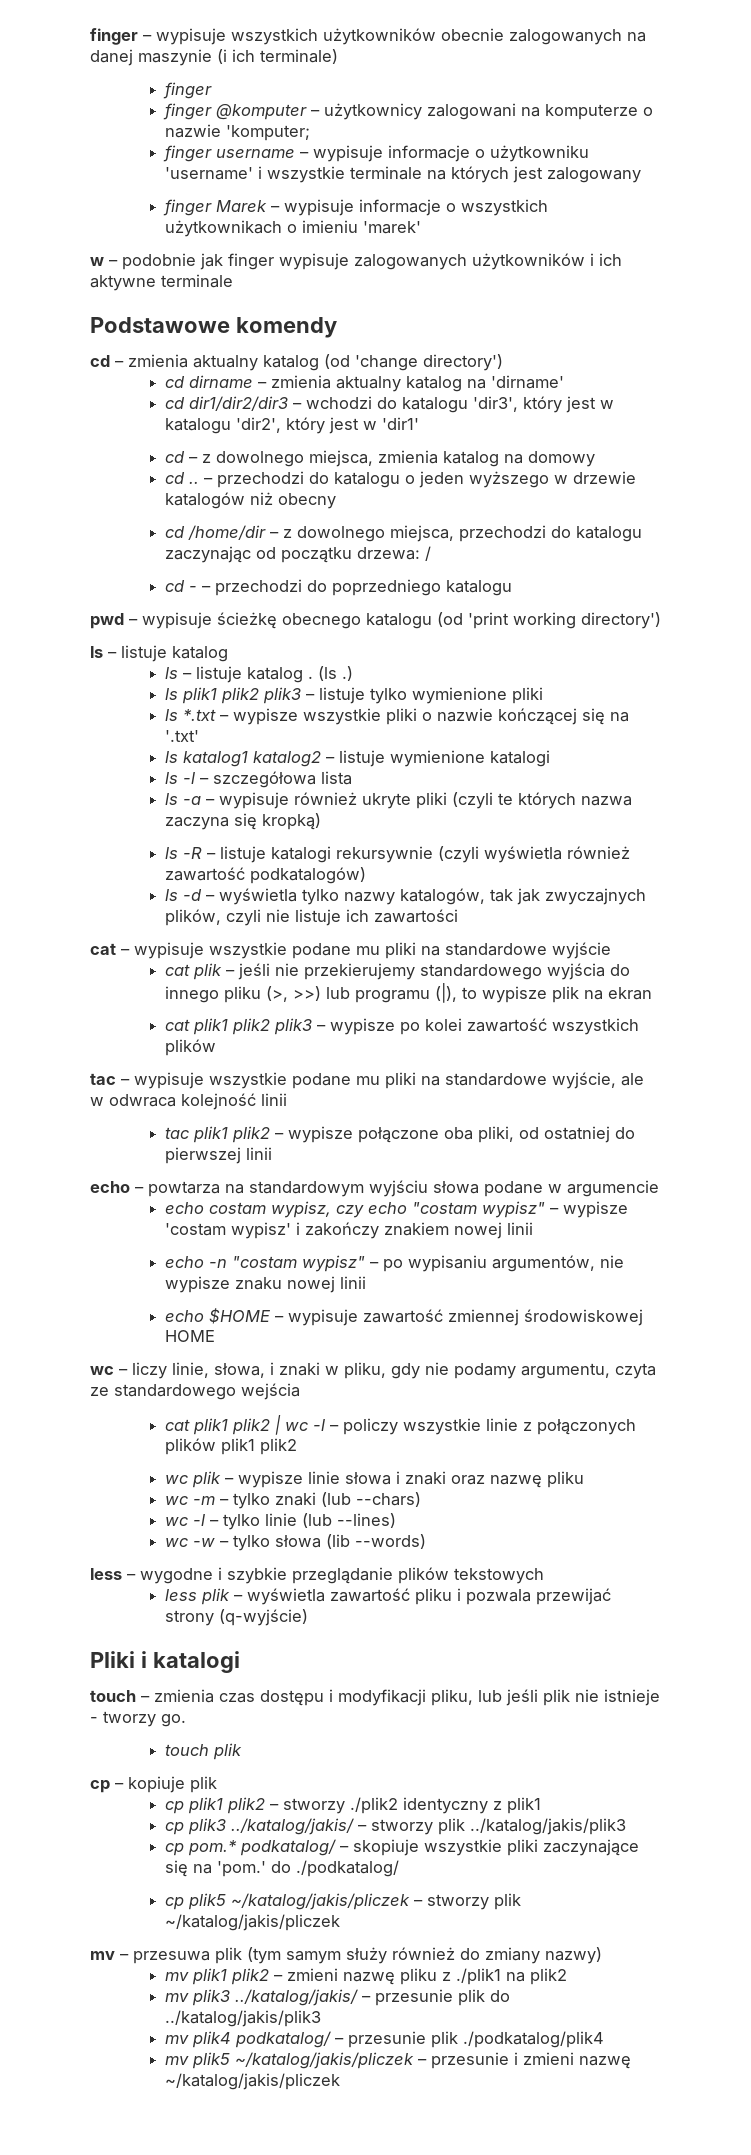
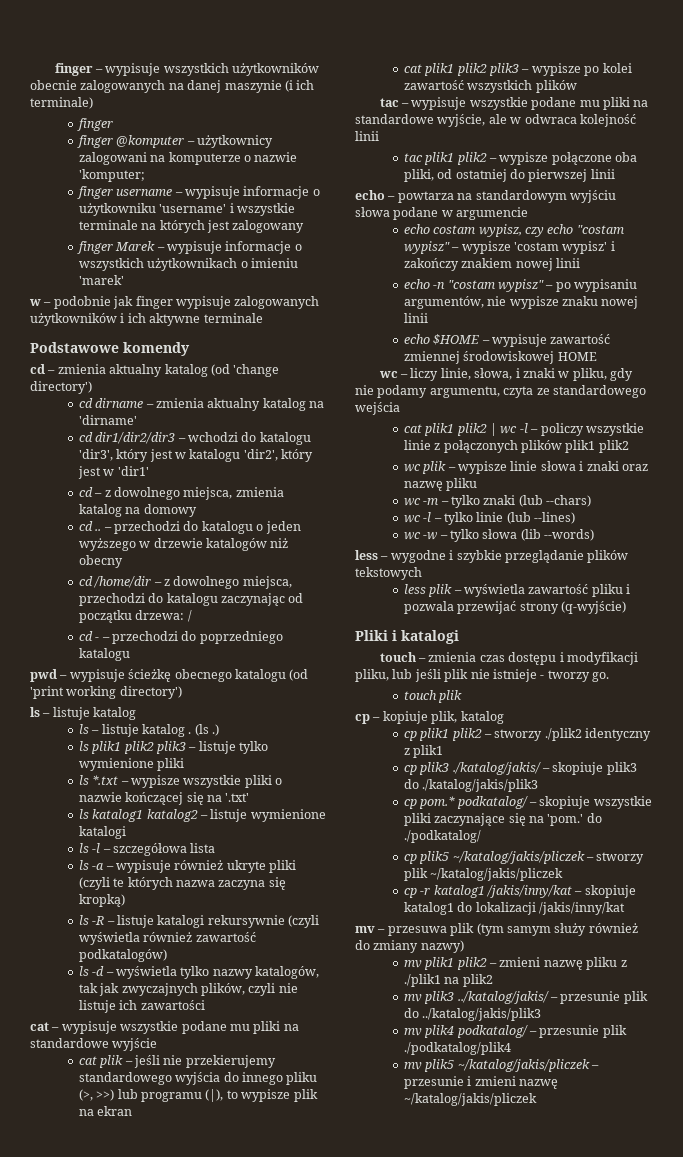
- cp – kopiuje plik
+ cp – kopiuje plik, katalog
- cp plik3 ../katalog/jakis/ – stworzy plik ../katalog/jakis/plik3
+ cp plik3 ./katalog/jakis/ – skopiuje plik3 do ./katalog/jakis/plik3
+ cp -r katalog1 /jakis/inny/kat – skopiuje katalog1 do lokalizacji /jakis/inny/kat

